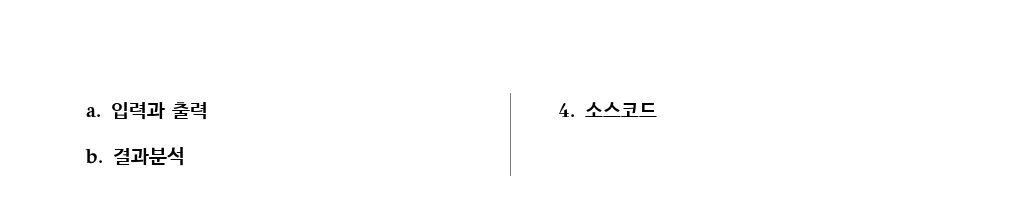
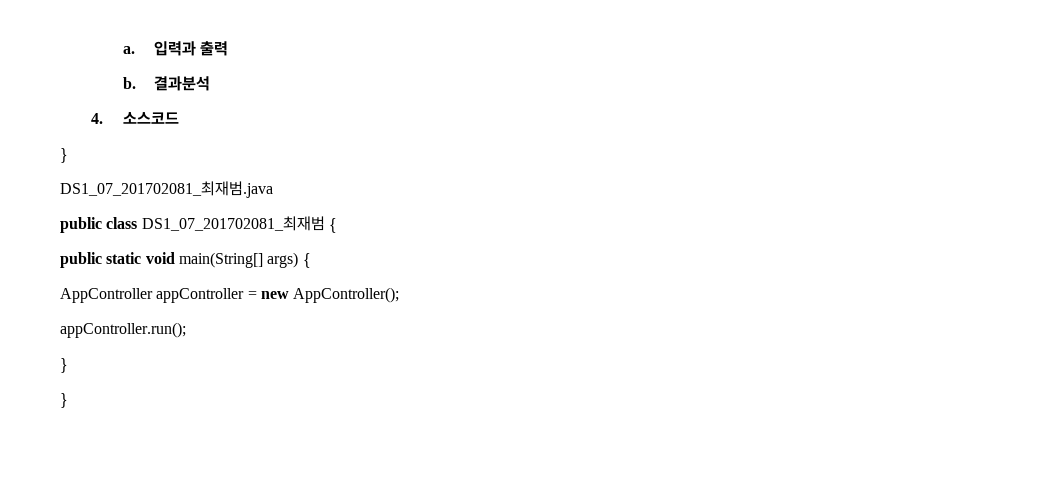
  4. 소스코드
+ }
+ DS1_07_201702081_최재범.java
+ public class DS1_07_201702081_최재범 {
+ public static void main(String[] args) {
+ AppController appController = new AppController();
+ appController.run();
+ }
+ }

